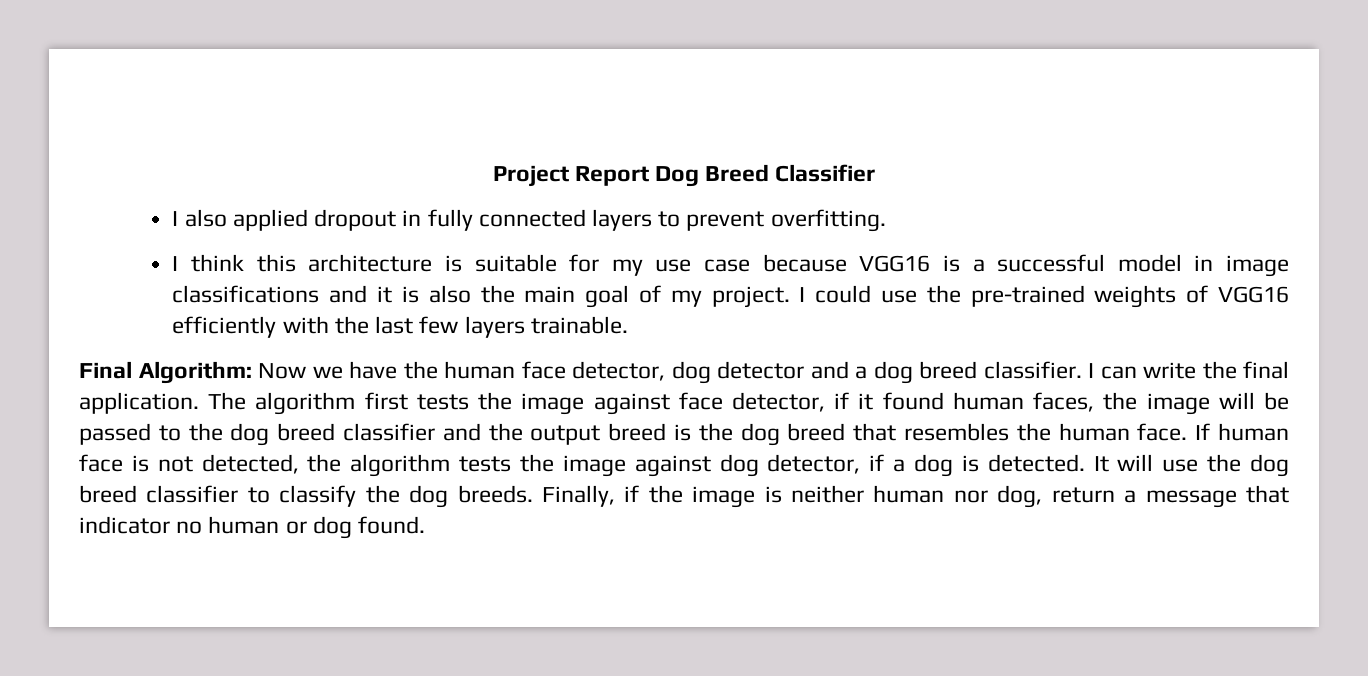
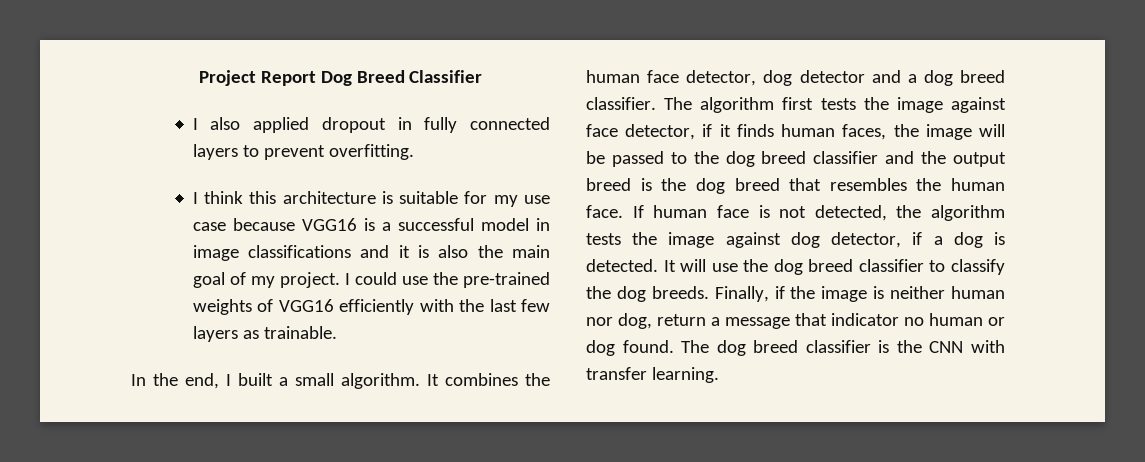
- I could use the pre-trained weights of VGG16 efficiently with the last few layers trainable.
+ I could use the pre-trained weights of VGG16 efficiently with the last few layers as trainable.
- Final Algorithm: Now we have the human face detector, dog detector and a dog breed classifier.
+ In the end, I built a small algorithm. It combines the human face detector, dog detector and a dog breed classifier.
- I can write the final application.
- The algorithm first tests the image against face detector, if it found human faces, the image will be passed to the dog breed classifier and the output breed is the dog breed that resembles the human face.
+ The algorithm first tests the image against face detector, if it finds human faces, the image will be passed to the dog breed classifier and the output breed is the dog breed that resembles the human face.
+ The dog breed classifier is the CNN with transfer learning.

